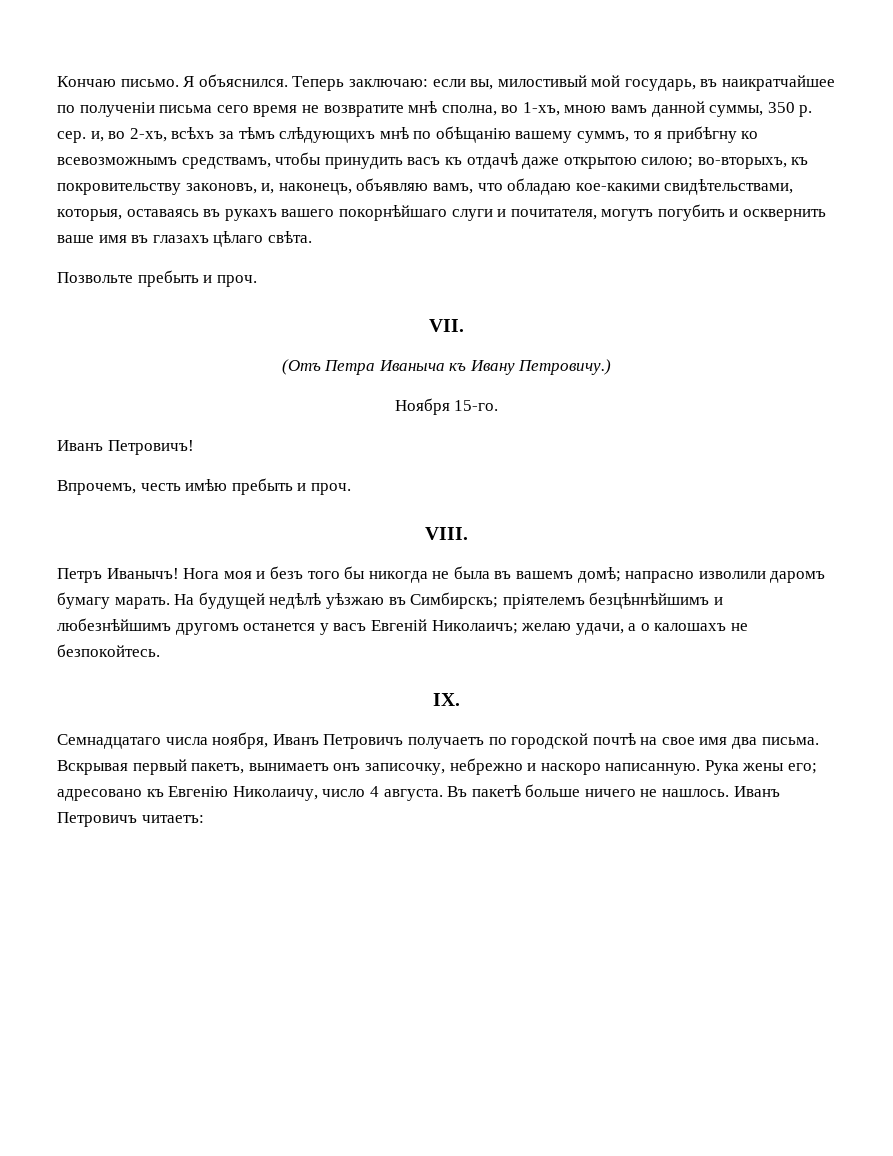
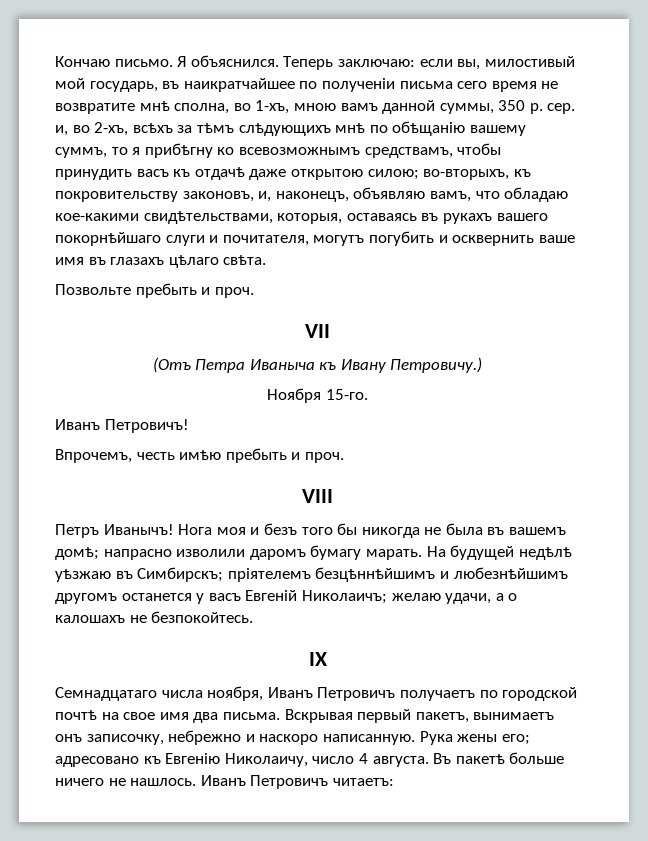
- VII.
+ VII
- VIII.
+ VIII
- IX.
+ IX

